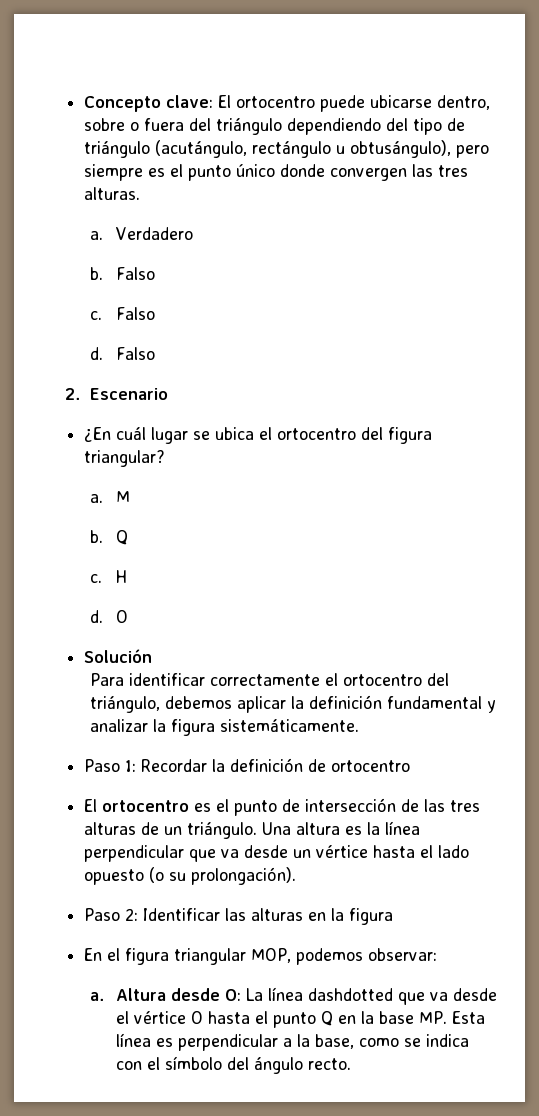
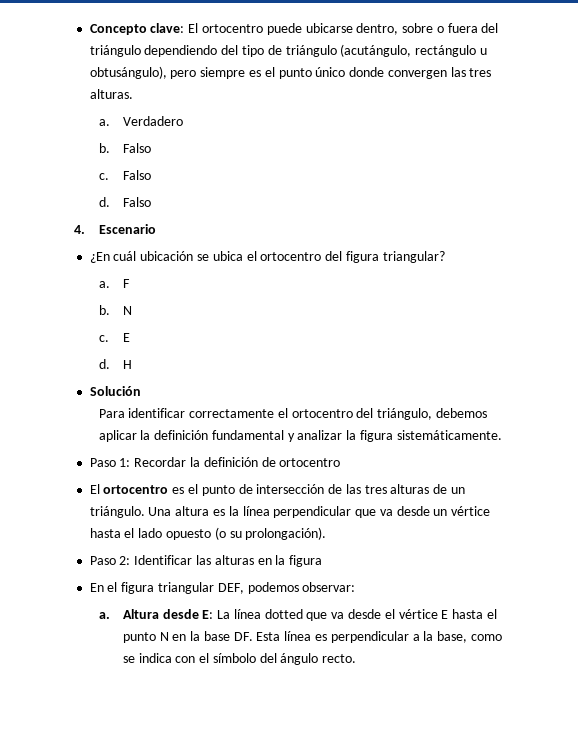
- 2. Escenario
+ 4. Escenario
- ¿En cuál lugar se ubica el ortocentro del figura triangular?
+ ¿En cuál ubicación se ubica el ortocentro del figura triangular?
- M
- b. Q
- c.
+ F
+ b. N
+ c. E
+ d.
- d. O
- En el figura triangular MOP, podemos observar:
+ En el figura triangular DEF, podemos observar:
- Altura desde O: La línea dashdotted que va desde el vértice O hasta el punto Q en la base MP. Esta línea es perpendicular a la base, como se indica con el símbolo del ángulo recto.
+ Altura desde E: La línea dotted que va desde el vértice E hasta el punto N en la base DF. Esta línea es perpendicular a la base, como se indica con el símbolo del ángulo recto.

